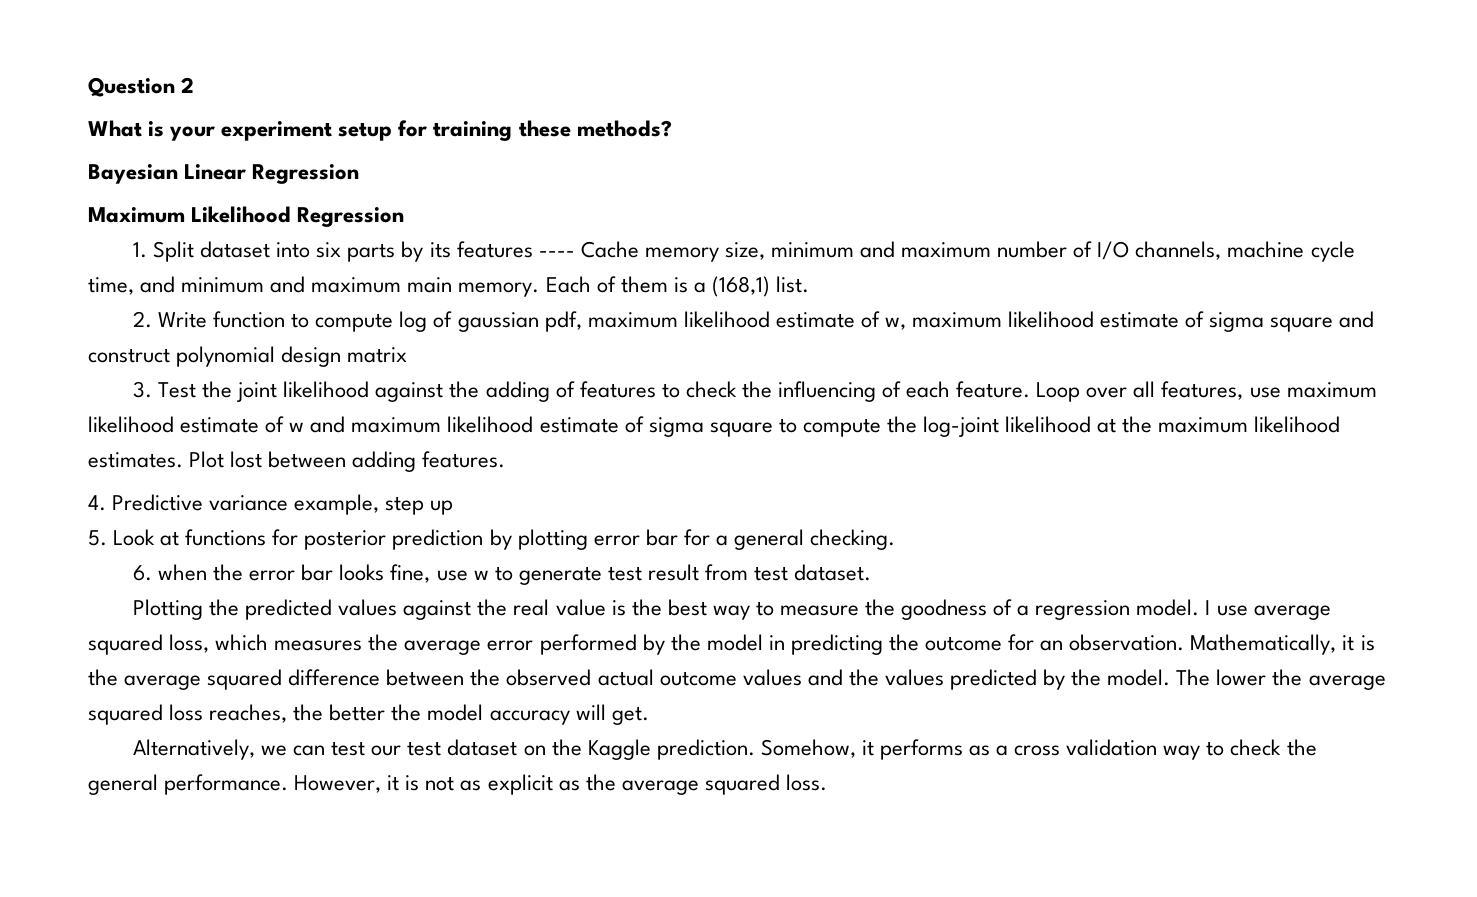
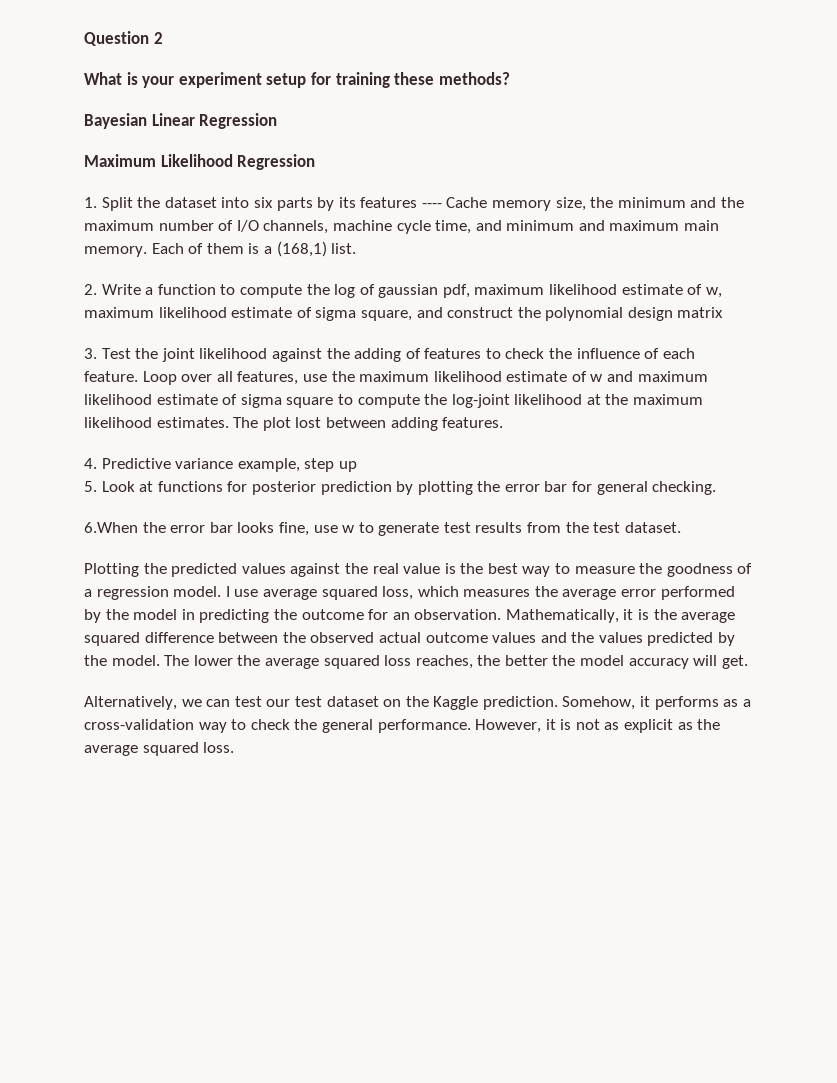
- 1. Split dataset into six parts by its features ---- Cache memory size, minimum and maximum number of I/O channels, machine cycle time, and minimum and maximum main memory.
+ 1. Split the dataset into six parts by its features ---- Cache memory size, the minimum and the maximum number of I/O channels, machine cycle time, and minimum and maximum main memory.
- 2. Write function to compute log of gaussian pdf, maximum likelihood estimate of w, maximum likelihood estimate of sigma square and construct polynomial design matrix
+ 2. Write a function to compute the log of gaussian pdf, maximum likelihood estimate of w, maximum likelihood estimate of sigma square, and construct the polynomial design matrix
- 3. Test the joint likelihood against the adding of features to check the influencing of each feature.
+ 3. Test the joint likelihood against the adding of features to check the influence of each feature.
- Loop over all features, use maximum likelihood estimate of w and maximum likelihood estimate of sigma square to compute the log-joint likelihood at the maximum likelihood estimates.
+ Loop over all features, use the maximum likelihood estimate of w and maximum likelihood estimate of sigma square to compute the log-joint likelihood at the maximum likelihood estimates.
- Plot lost between adding features.
+ The plot lost between adding features.
- 5. Look at functions for posterior prediction by plotting error bar for a general checking.
+ 5. Look at functions for posterior prediction by plotting the error bar for general checking.
- 6. when the error bar looks fine, use w to generate test result from test dataset.
+ 6.When the error bar looks fine, use w to generate test results from the test dataset.
- Somehow, it performs as a cross validation way to check the general performance.
+ Somehow, it performs as a cross-validation way to check the general performance.

